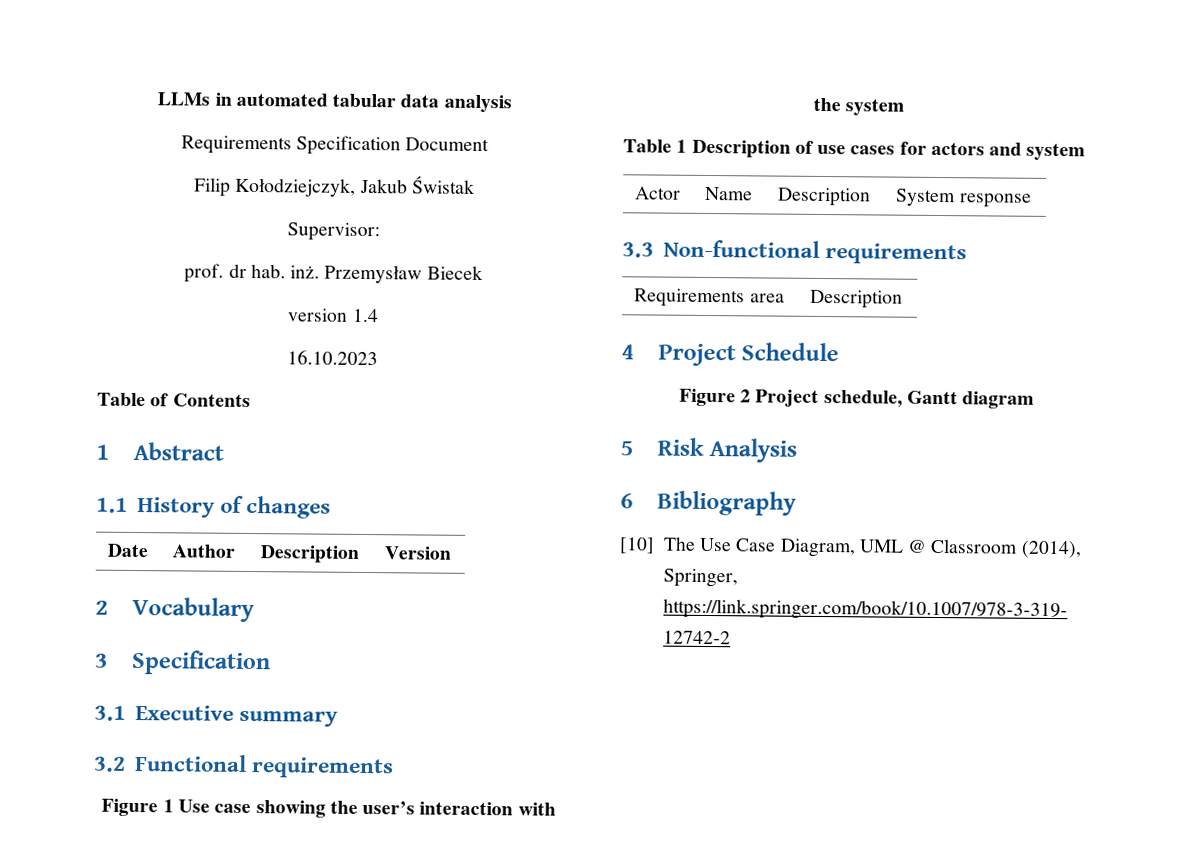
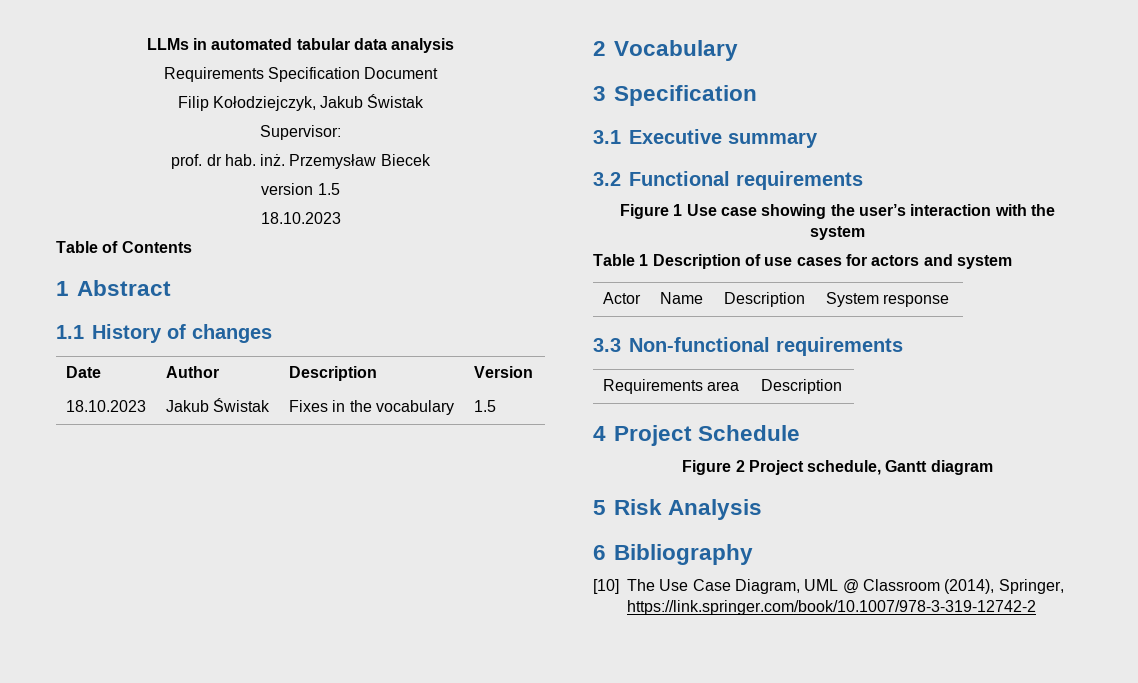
- version 1.4
- 16.10.2023
+ version 1.5
+ 18.10.2023
+ 18.10.2023 | Jakub Świstak | Fixes in the vocabulary | 1.5

